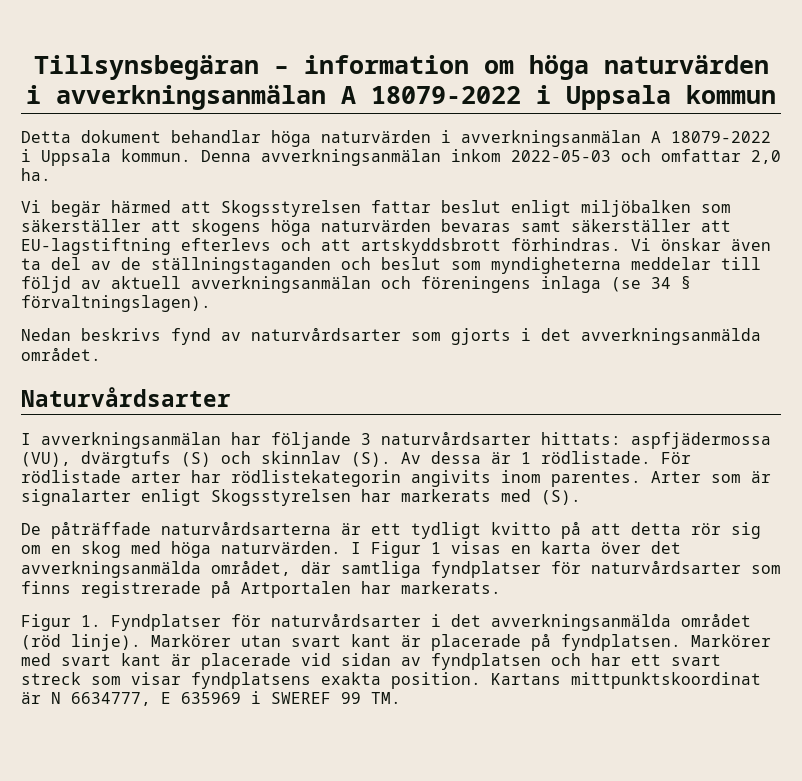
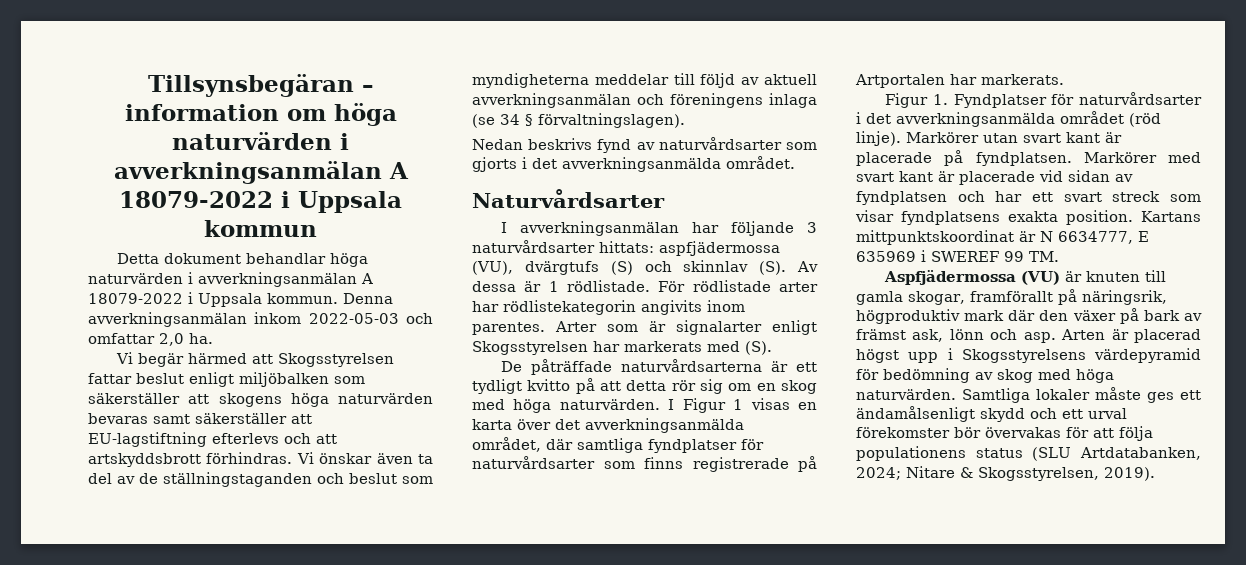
+ Aspfjädermossa (VU) är knuten till gamla skogar, framförallt på näringsrik, högproduktiv mark där den växer på bark av främst ask, lönn och asp. Arten är placerad högst upp i Skogsstyrelsens värdepyramid för bedömning av skog med höga naturvärden. Samtliga lokaler måste ges ett ändamålsenligt skydd och ett urval förekomster bör övervakas för att följa populationens status (SLU Artdatabanken, 2024; Nitare & Skogsstyrelsen, 2019).

